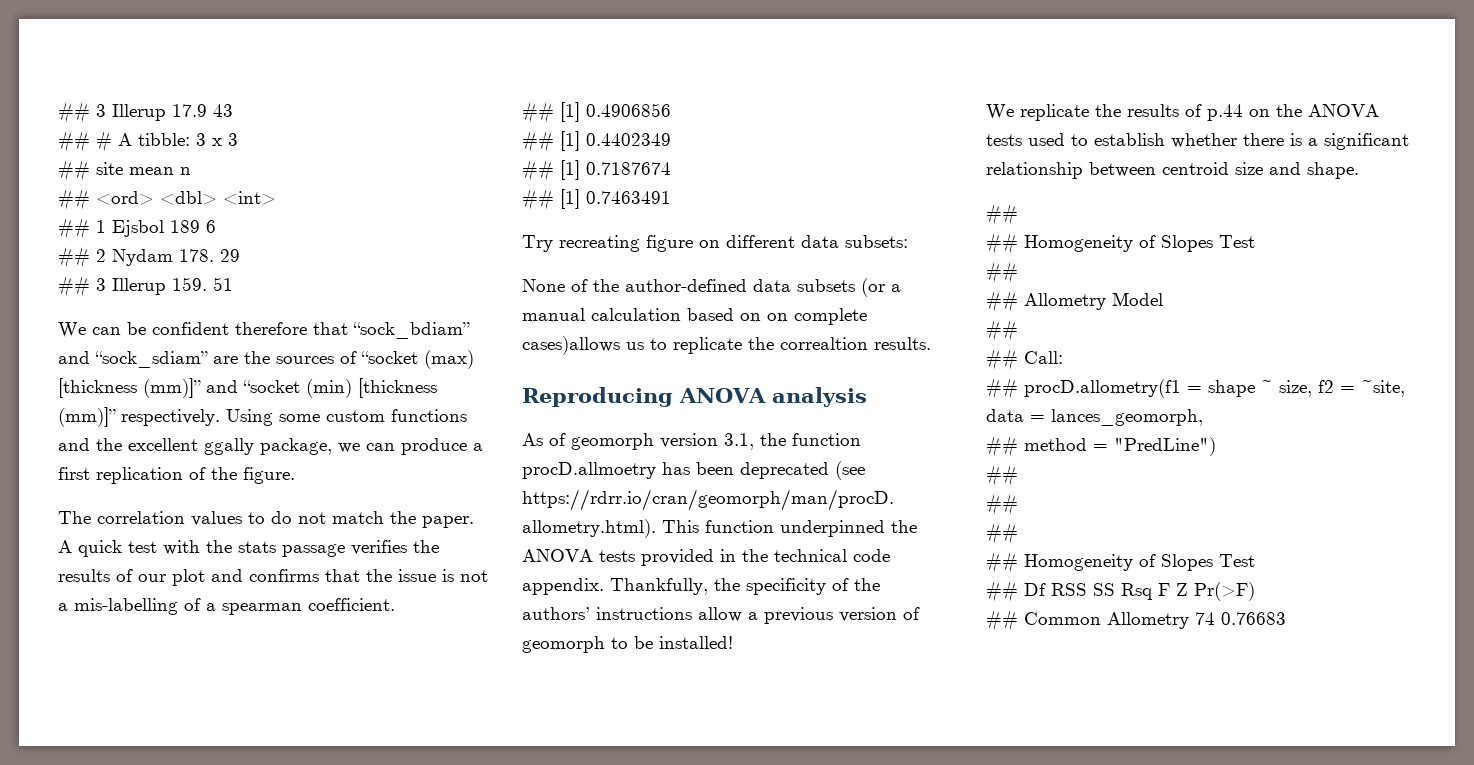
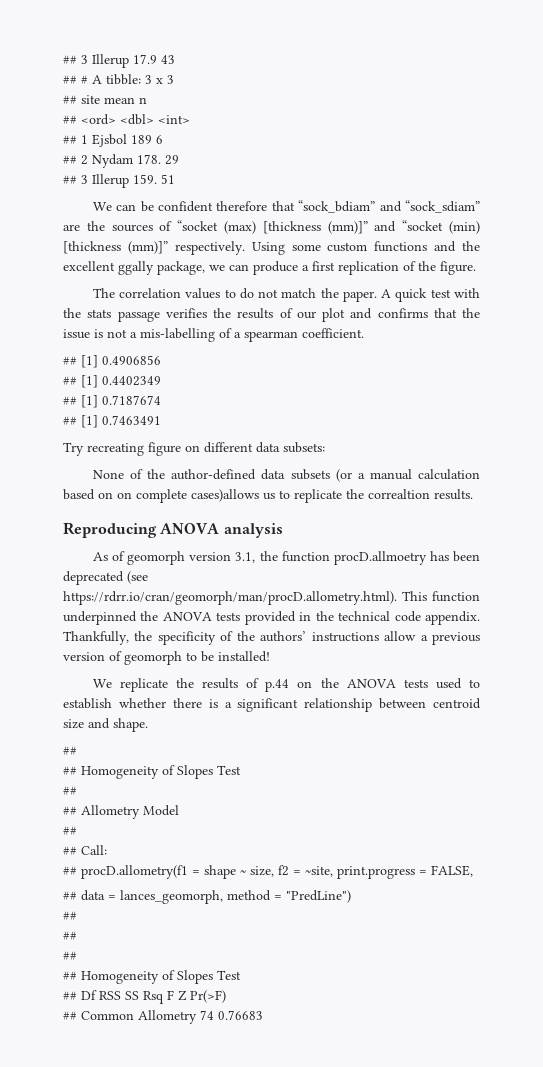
- ## procD.allometry(f1 = shape ~ size, f2 = ~site, data = lances_geomorph,
- ## method = "PredLine")
+ ## procD.allometry(f1 = shape ~ size, f2 = ~site, print.progress = FALSE,
+ ## data = lances_geomorph, method = "PredLine")

